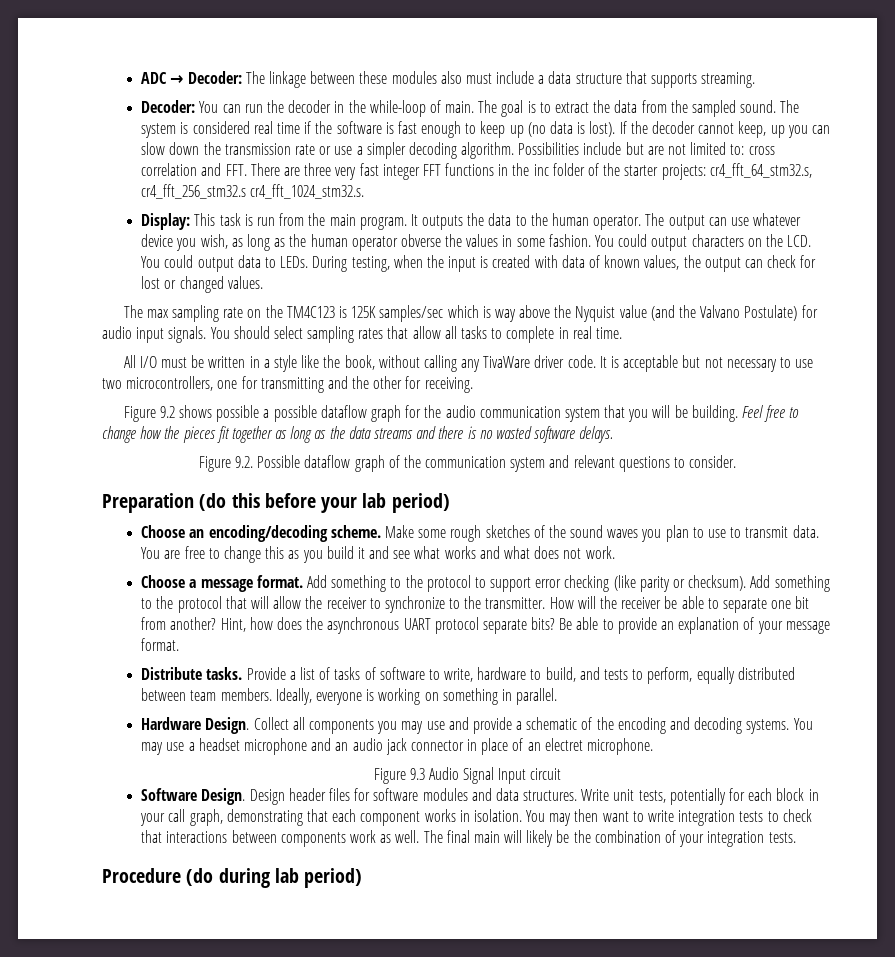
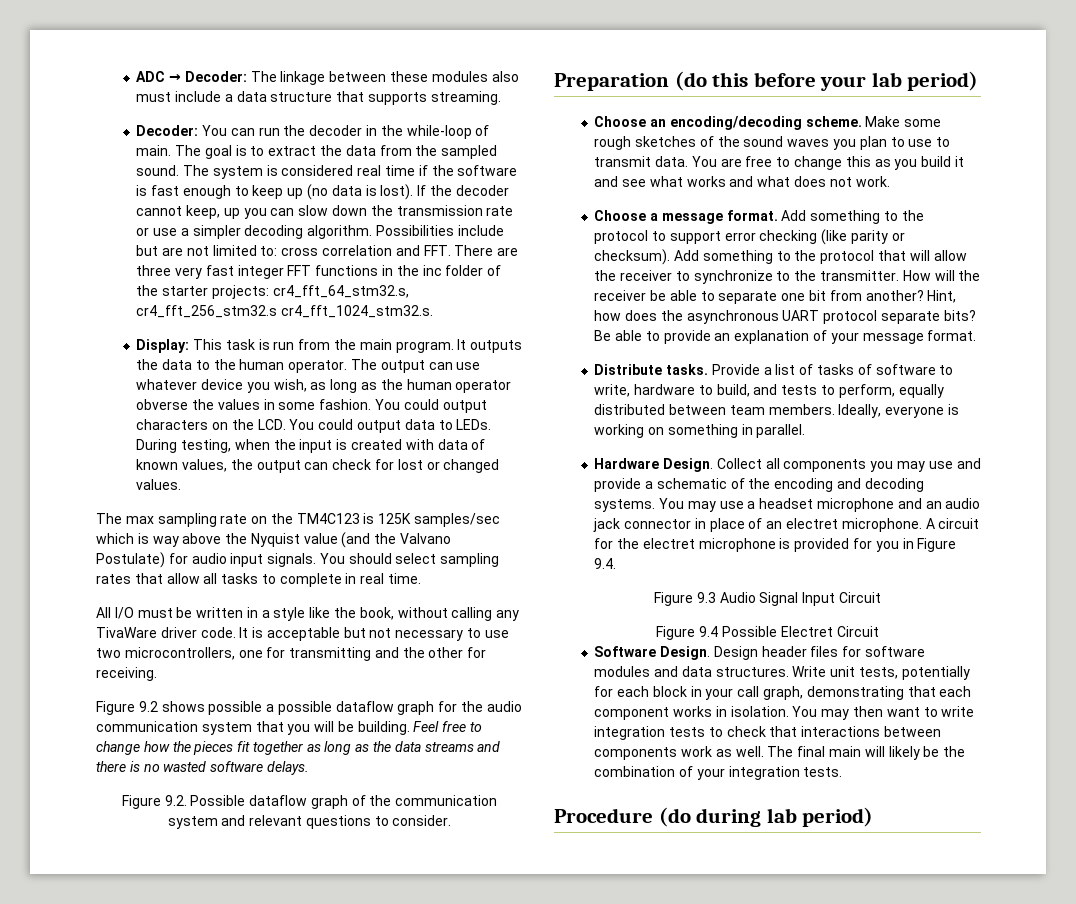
+ A circuit for the electret microphone is provided for you in Figure 9.4.
- Figure 9.3 Audio Signal Input circuit
+ Figure 9.3 Audio Signal Input Circuit
+ Figure 9.4 Possible Electret Circuit

